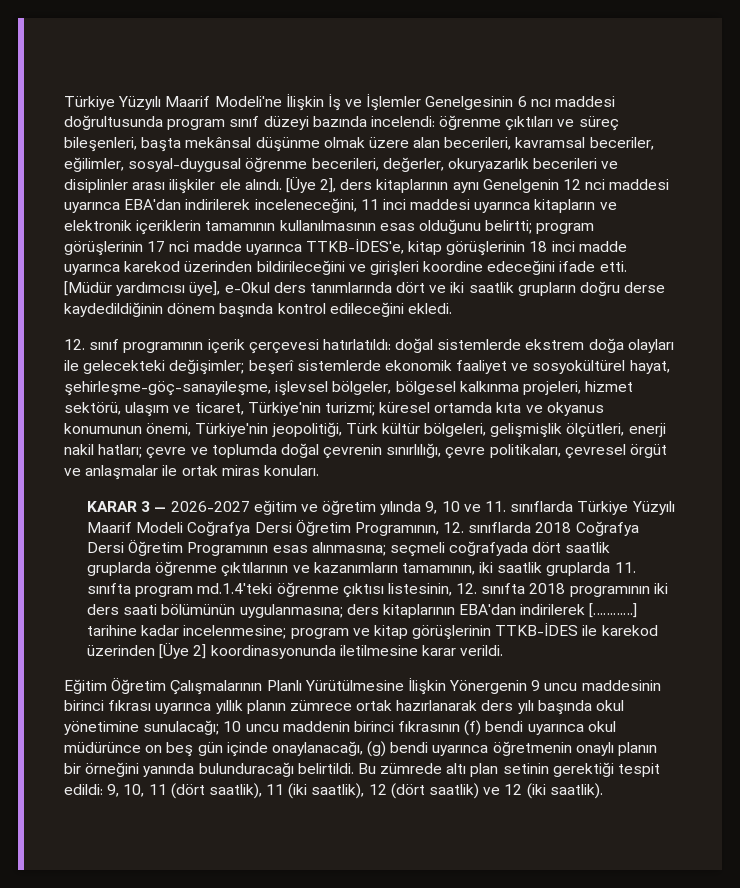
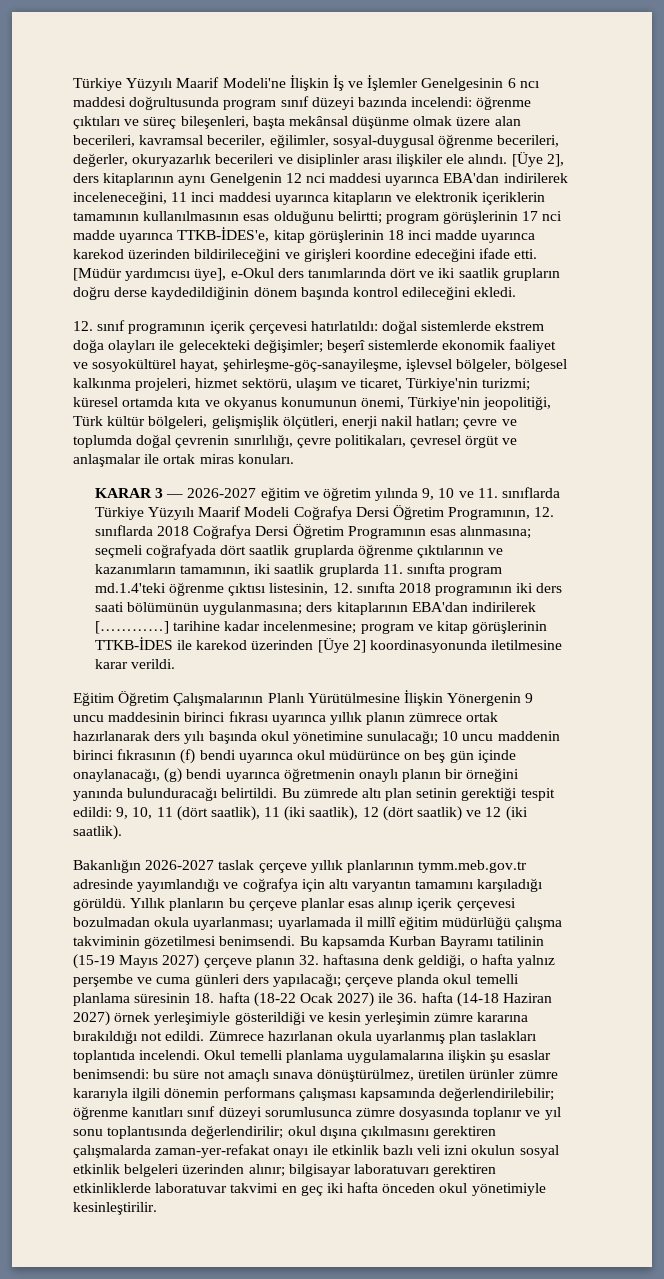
+ Bakanlığın 2026-2027 taslak çerçeve yıllık planlarının tymm.meb.gov.tr adresinde yayımlandığı ve coğrafya için altı varyantın tamamını karşıladığı görüldü. Yıllık planların bu çerçeve planlar esas alınıp içerik çerçevesi bozulmadan okula uyarlanması; uyarlamada il millî eğitim müdürlüğü çalışma takviminin gözetilmesi benimsendi. Bu kapsamda Kurban Bayramı tatilinin (15-19 Mayıs 2027) çerçeve planın 32. haftasına denk geldiği, o hafta yalnız perşembe ve cuma günleri ders yapılacağı; çerçeve planda okul temelli planlama süresinin 18. hafta (18-22 Ocak 2027) ile 36. hafta (14-18 Haziran 2027) örnek yerleşimiyle gösterildiği ve kesin yerleşimin zümre kararına bırakıldığı not edildi. Zümrece hazırlanan okula uyarlanmış plan taslakları toplantıda incelendi. Okul temelli planlama uygulamalarına ilişkin şu esaslar benimsendi: bu süre not amaçlı sınava dönüştürülmez, üretilen ürünler zümre kararıyla ilgili dönemin performans çalışması kapsamında değerlendirilebilir; öğrenme kanıtları sınıf düzeyi sorumlusunca zümre dosyasında toplanır ve yıl sonu toplantısında değerlendirilir; okul dışına çıkılmasını gerektiren çalışmalarda zaman-yer-refakat onayı ile etkinlik bazlı veli izni okulun sosyal etkinlik belgeleri üzerinden alınır; bilgisayar laboratuvarı gerektiren etkinliklerde laboratuvar takvimi en geç iki hafta önceden okul yönetimiyle kesinleştirilir.

